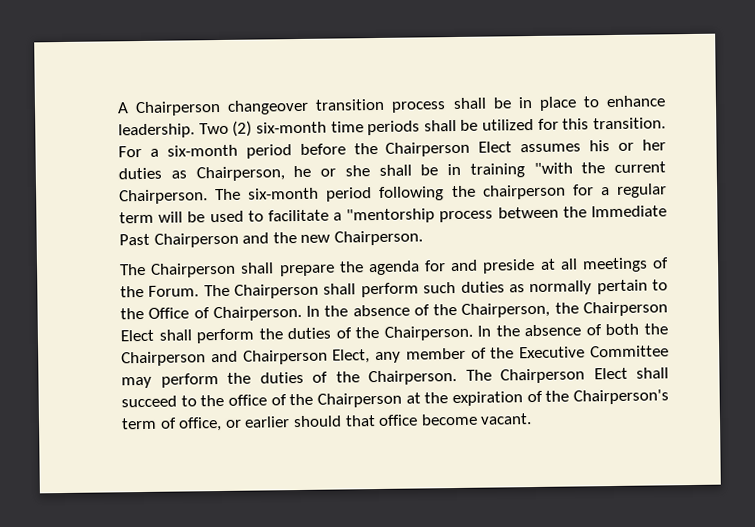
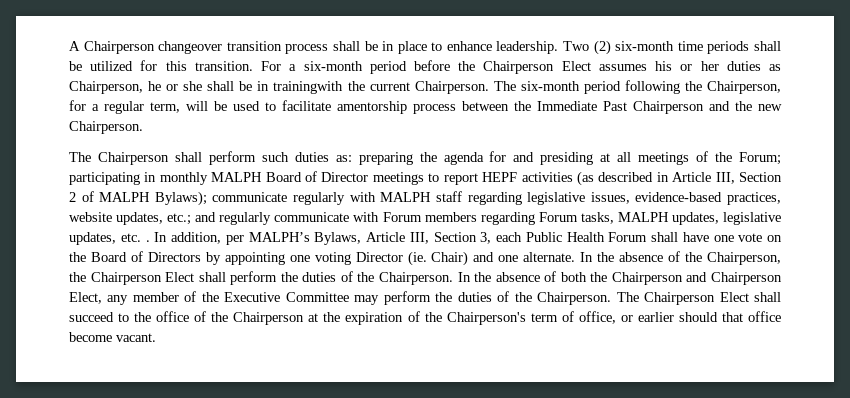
- For a six-month period before the Chairperson Elect assumes his or her duties as Chairperson, he or she shall be in training "with the current Chairperson.
+ For a six-month period before the Chairperson Elect assumes his or her duties as Chairperson, he or she shall be in trainingwith the current Chairperson.
- The six-month period following the chairperson for a regular term will be used to facilitate a "mentorship process between the Immediate Past Chairperson and the new Chairperson.
+ The six-month period following the Chairperson, for a regular term, will be used to facilitate amentorship process between the Immediate Past Chairperson and the new Chairperson.
- The Chairperson shall prepare the agenda for and preside at all meetings of the Forum. The Chairperson shall perform such duties as normally pertain to the Office of Chairperson.
+ The Chairperson shall perform such duties as: preparing the agenda for and presiding at all meetings of the Forum; participating in monthly MALPH Board of Director meetings to report HEPF activities (as described in Article III, Section 2 of MALPH Bylaws); communicate regularly with MALPH staff regarding legislative issues, evidence-based practices, website updates, etc.; and regularly communicate with Forum members regarding Forum tasks, MALPH updates, legislative updates, etc. . In addition, per MALPH’s Bylaws, Article III, Section 3, each Public Health Forum shall have one vote on the Board of Directors by appointing one voting Director (ie. Chair) and one alternate.

